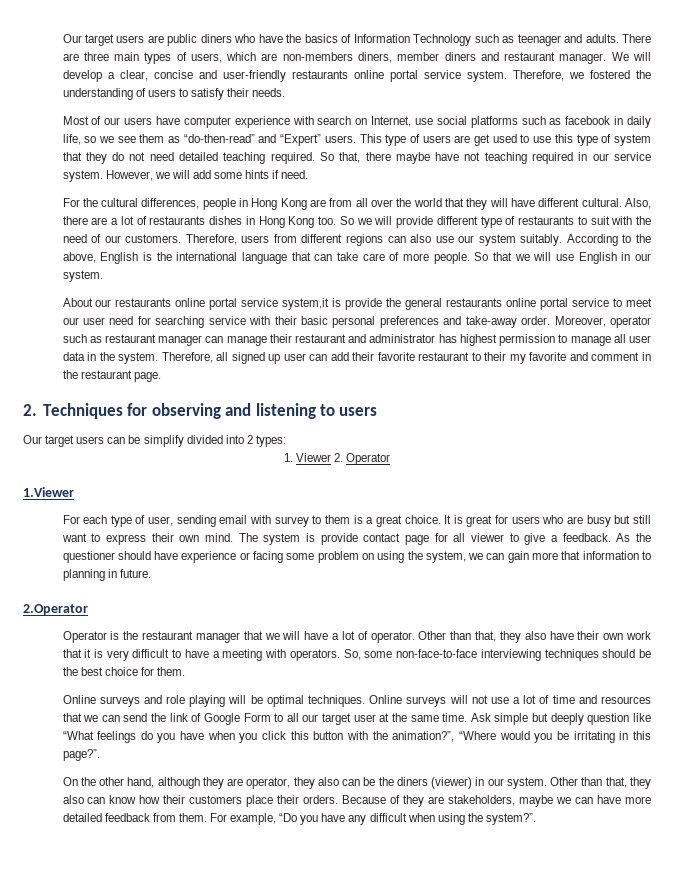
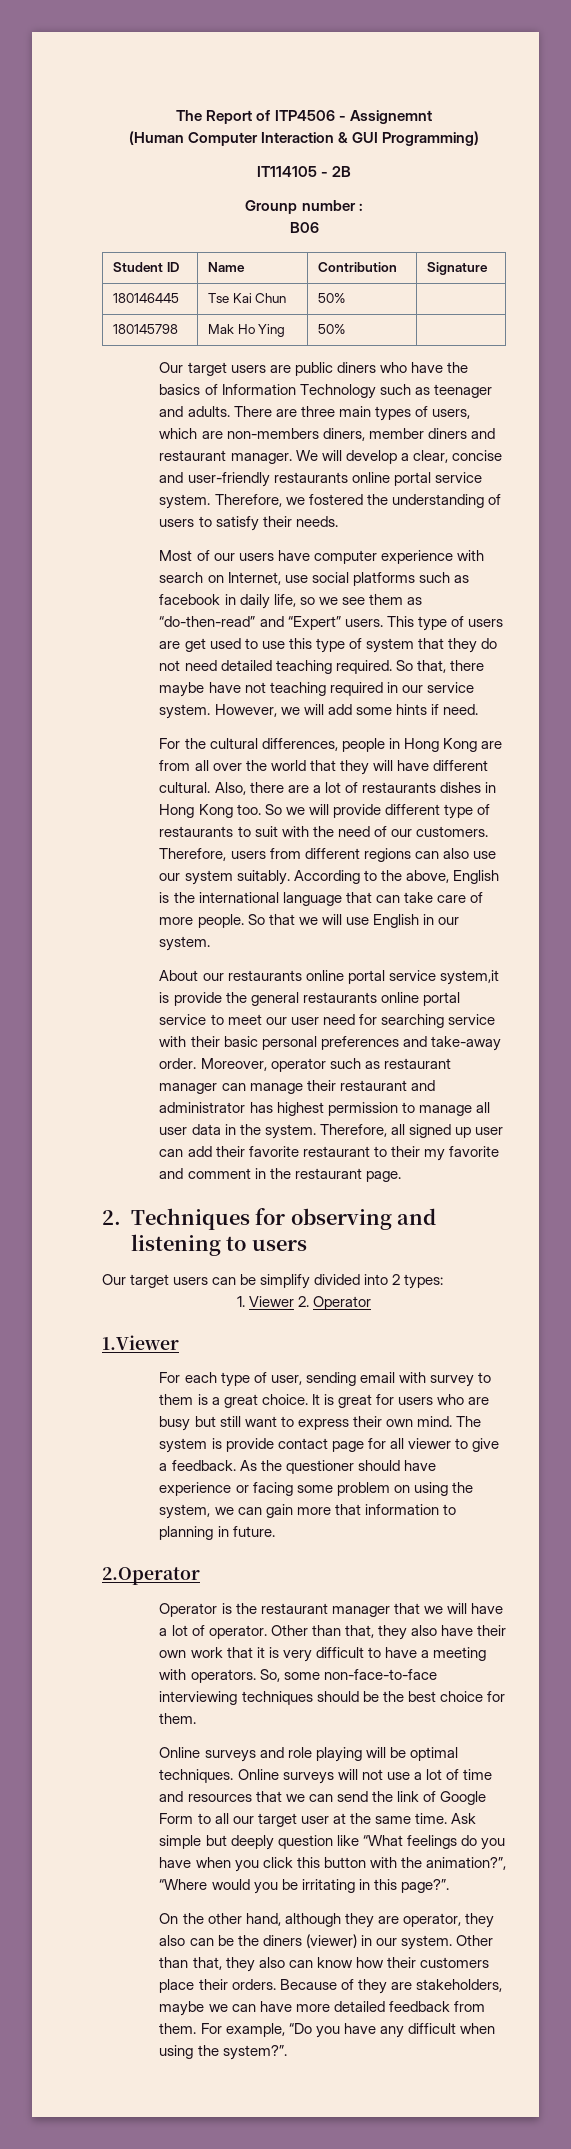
+ The Report of ITP4506 - Assignemnt
+ (Human Computer Interaction & GUI Programming)
+ IT114105 - 2B
+ Grounp number :
+ B06
+ Student ID | Name | Contribution | Signature
+ 180146445 | Tse Kai Chun | 50% |
+ 180145798 | Mak Ho Ying | 50% |

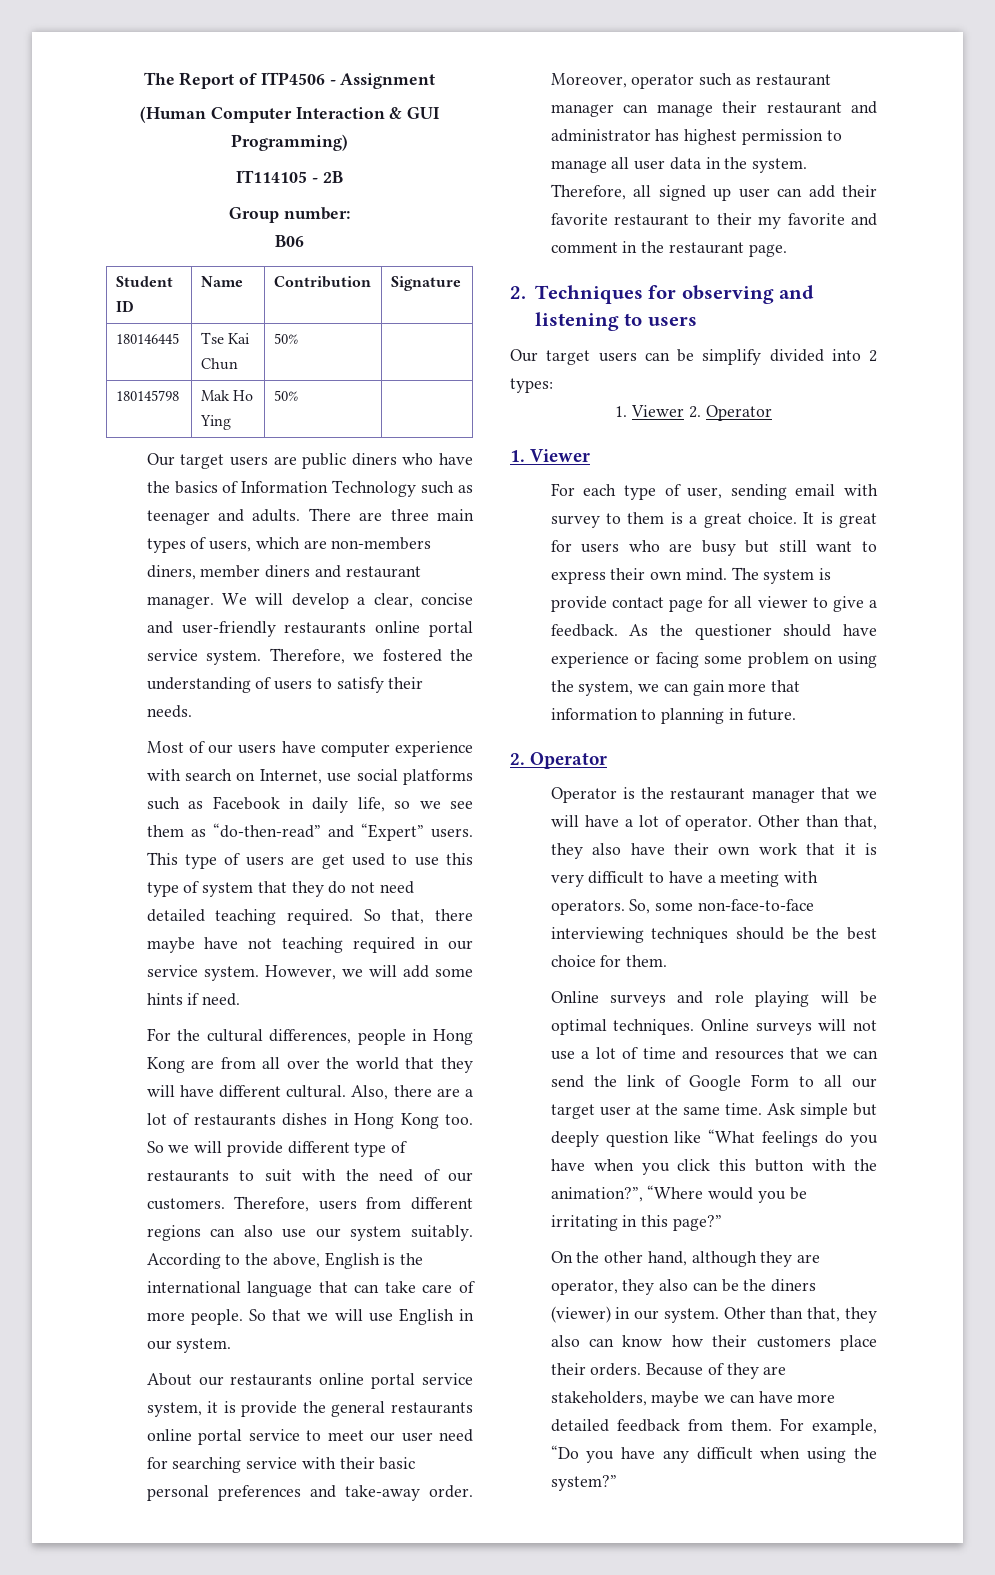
- The Report of ITP4506 - Assignemnt
+ The Report of ITP4506 - Assignment
- Grounp number :
+ Group number:
- Most of our users have computer experience with search on Internet, use social platforms such as facebook in daily life, so we see them as “do-then-read” and “Expert” users.
+ Most of our users have computer experience with search on Internet, use social platforms such as Facebook in daily life, so we see them as “do-then-read” and “Expert” users.
- About our restaurants online portal service system,it is provide the general restaurants online portal service to meet our user need for searching service with their basic personal preferences and take-away order.
+ About our restaurants online portal service system, it is provide the general restaurants online portal service to meet our user need for searching service with their basic personal preferences and take-away order.
  1. Viewer 2. Operator
- 1.Viewer
+ 1. Viewer
  As the questioner should have experience or facing some problem on using the system, we can gain more that information to planning in future.
- 2.Operator
+ 2. Operator
- Ask simple but deeply question like “What feelings do you have when you click this button with the animation?”, “Where would you be irritating in this page?”.
+ Ask simple but deeply question like “What feelings do you have when you click this button with the animation?”, “Where would you be irritating in this page?”
- For example, “Do you have any difficult when using the system?”.
+ For example, “Do you have any difficult when using the system?”

